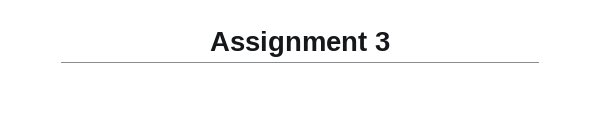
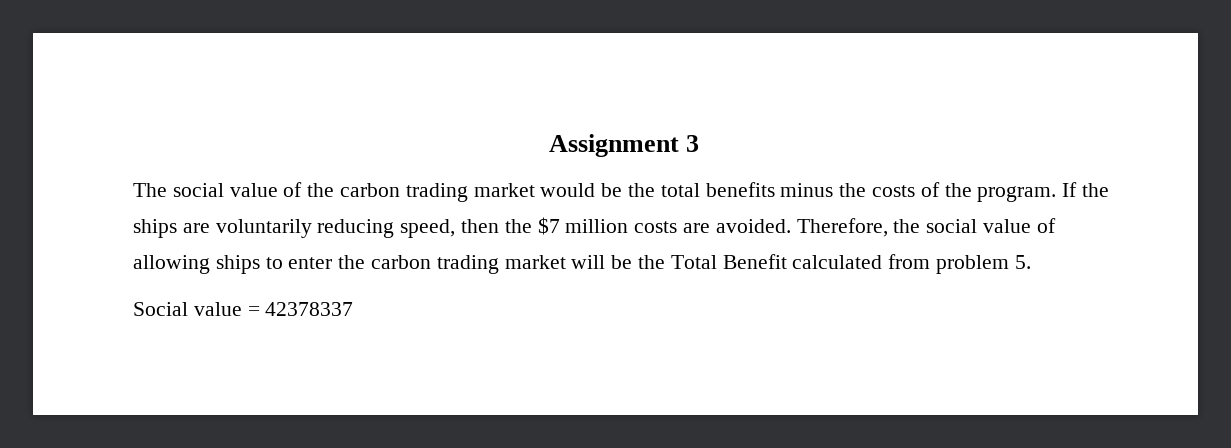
+ The social value of the carbon trading market would be the total benefits minus the costs of the program. If the ships are voluntarily reducing speed, then the $7 million costs are avoided. Therefore, the social value of allowing ships to enter the carbon trading market will be the Total Benefit calculated from problem 5.
+ Social value = 42378337

